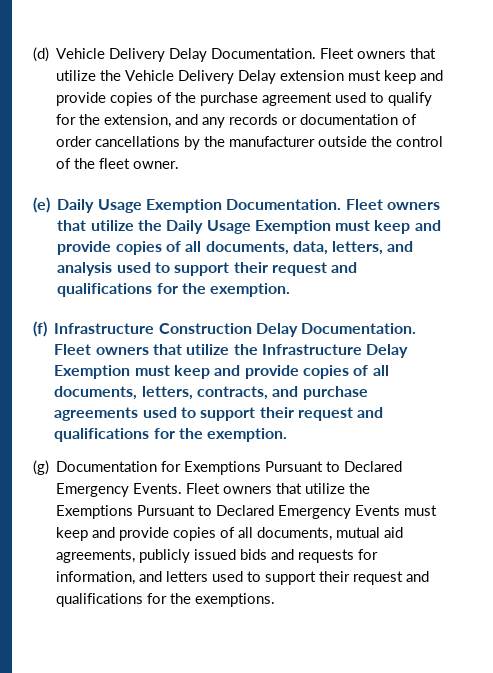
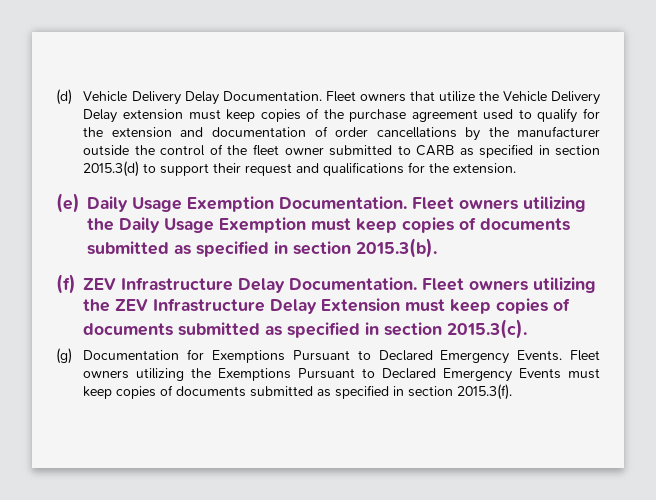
- Fleet owners that utilize the Vehicle Delivery Delay extension must keep and provide copies of the purchase agreement used to qualify for the extension, and any records or documentation of order cancellations by the manufacturer outside the control of the fleet owner.
+ Fleet owners that utilize the Vehicle Delivery Delay extension must keep copies of the purchase agreement used to qualify for the extension and documentation of order cancellations by the manufacturer outside the control of the fleet owner submitted to CARB as specified in section 2015.3(d) to support their request and qualifications for the extension.
- Fleet owners that utilize the Daily Usage Exemption must keep and provide copies of all documents, data, letters, and analysis used to support their request and qualifications for the exemption.
+ Fleet owners utilizing the Daily Usage Exemption must keep copies of documents submitted as specified in section 2015.3(b).
- (f) Infrastructure Construction Delay Documentation. Fleet owners that utilize the Infrastructure Delay Exemption must keep and provide copies of all documents, letters, contracts, and purchase agreements used to support their request and qualifications for the exemption.
+ (f) ZEV Infrastructure Delay Documentation. Fleet owners utilizing the ZEV Infrastructure Delay Extension must keep copies of documents submitted as specified in section 2015.3(c).
- Fleet owners that utilize the Exemptions Pursuant to Declared Emergency Events must keep and provide copies of all documents, mutual aid agreements, publicly issued bids and requests for information, and letters used to support their request and qualifications for the exemptions.
+ Fleet owners utilizing the Exemptions Pursuant to Declared Emergency Events must keep copies of documents submitted as specified in section 2015.3(f).

